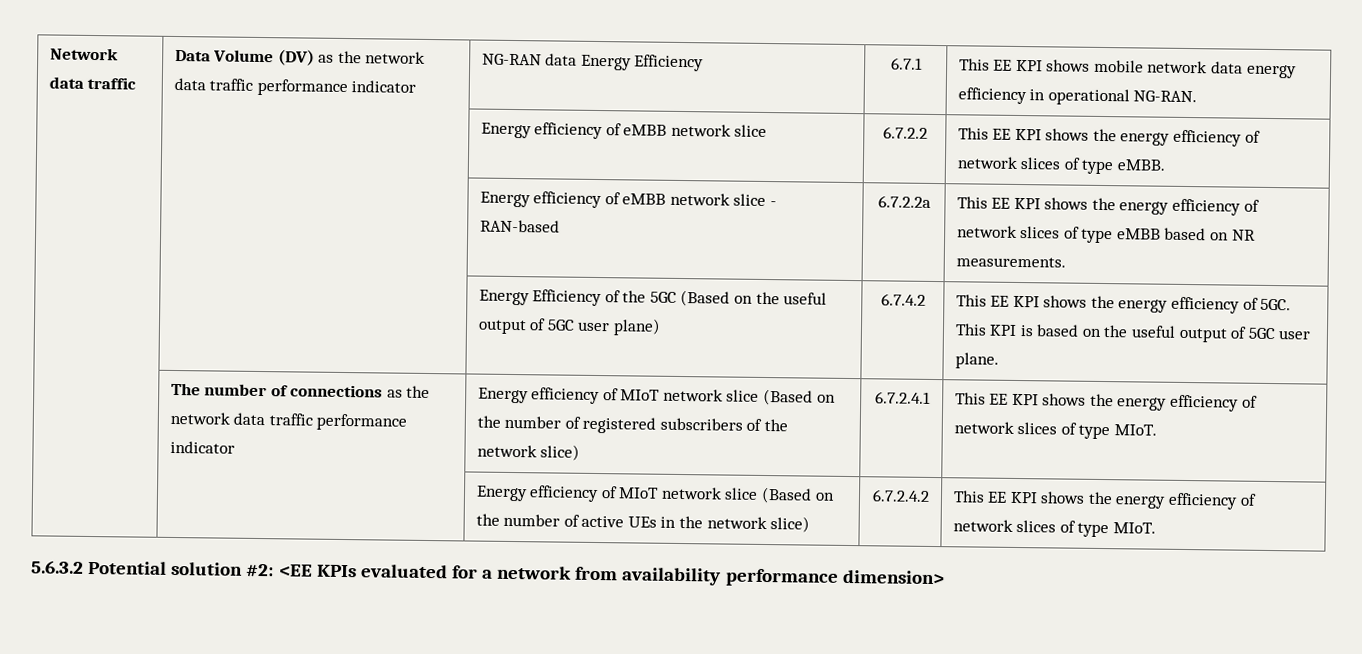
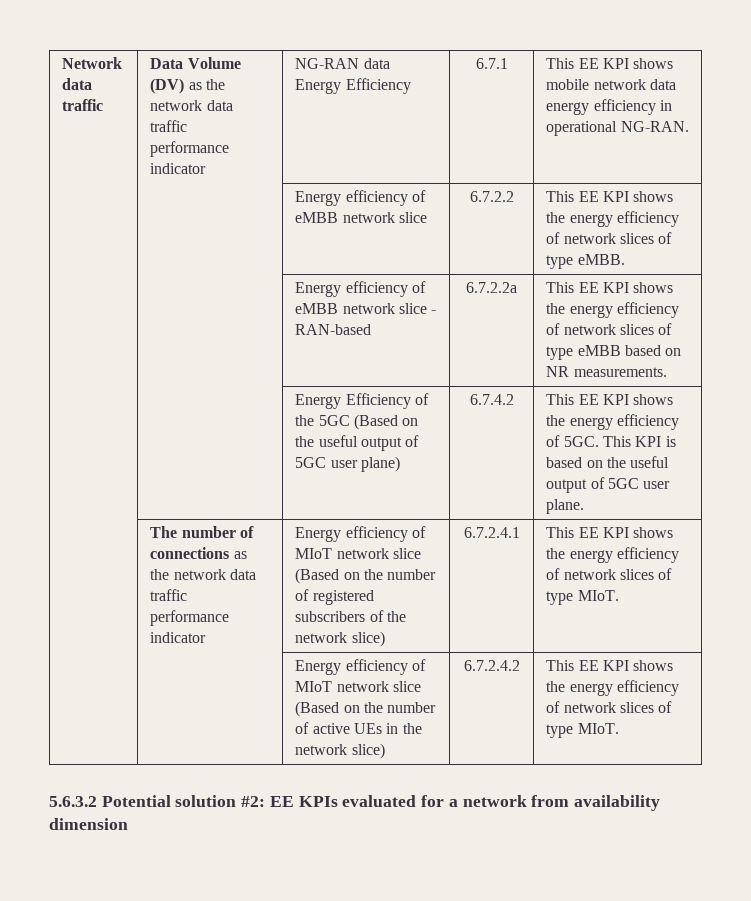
- 5.6.3.2 Potential solution #2: <EE KPIs evaluated for a network from availability performance dimension>
+ 5.6.3.2 Potential solution #2: EE KPIs evaluated for a network from availability dimension

